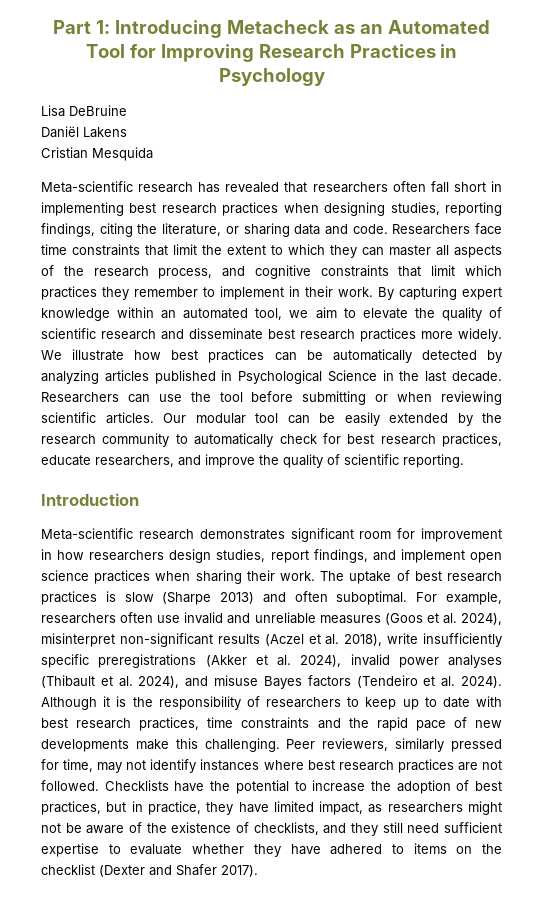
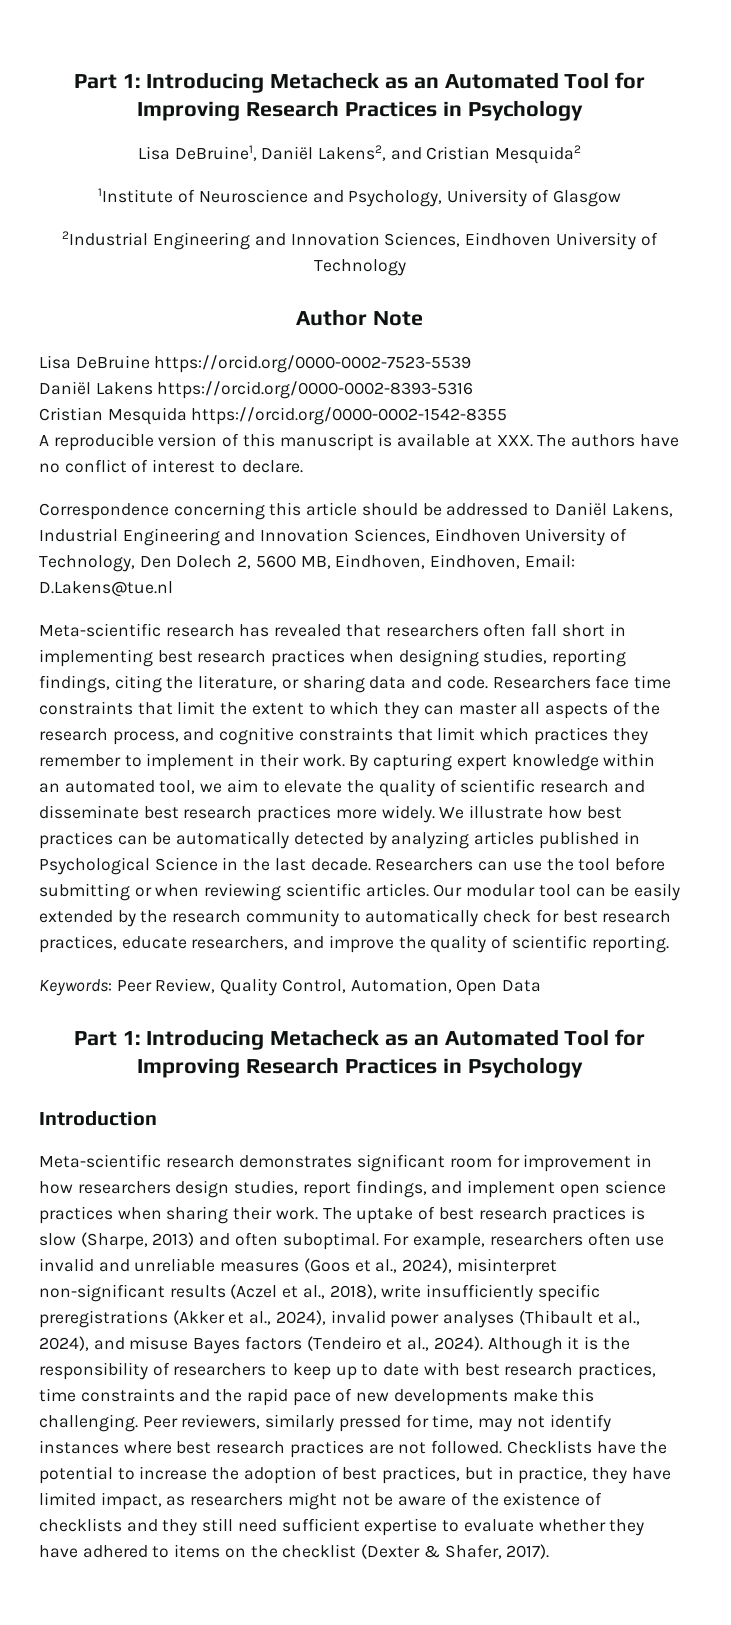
+ Lisa DeBruine1, Daniël Lakens2, and Cristian Mesquida2
+ 1Institute of Neuroscience and Psychology, University of Glasgow
+ 2Industrial Engineering and Innovation Sciences, Eindhoven University of Technology
+ Author Note
- Lisa DeBruine
+ Lisa DeBruine https://orcid.org/0000-0002-7523-5539
- Daniël Lakens
+ Daniël Lakens https://orcid.org/0000-0002-8393-5316
- Cristian Mesquida
+ Cristian Mesquida https://orcid.org/0000-0002-1542-8355
+ A reproducible version of this manuscript is available at XXX. The authors have no conflict of interest to declare.
+ Correspondence concerning this article should be addressed to Daniël Lakens, Industrial Engineering and Innovation Sciences, Eindhoven University of Technology, Den Dolech 2, 5600 MB, Eindhoven, Eindhoven, Email: D.Lakens@tue.nl
+ Keywords: Peer Review, Quality Control, Automation, Open Data
+ Part 1: Introducing Metacheck as an Automated Tool for Improving Research Practices in Psychology
- The uptake of best research practices is slow (Sharpe 2013) and often suboptimal.
+ The uptake of best research practices is slow (Sharpe, 2013) and often suboptimal.
- For example, researchers often use invalid and unreliable measures (Goos et al. 2024), misinterpret non-significant results (Aczel et al. 2018), write insufficiently specific preregistrations (Akker et al. 2024), invalid power analyses (Thibault et al. 2024), and misuse Bayes factors (Tendeiro et al. 2024).
+ For example, researchers often use invalid and unreliable measures (Goos et al., 2024), misinterpret non-significant results (Aczel et al., 2018), write insufficiently specific preregistrations (Akker et al., 2024), invalid power analyses (Thibault et al., 2024), and misuse Bayes factors (Tendeiro et al., 2024).
- Checklists have the potential to increase the adoption of best practices, but in practice, they have limited impact, as researchers might not be aware of the existence of checklists, and they still need sufficient expertise to evaluate whether they have adhered to items on the checklist (Dexter and Shafer 2017).
+ Checklists have the potential to increase the adoption of best practices, but in practice, they have limited impact, as researchers might not be aware of the existence of checklists and they still need sufficient expertise to evaluate whether they have adhered to items on the checklist (Dexter & Shafer, 2017).

